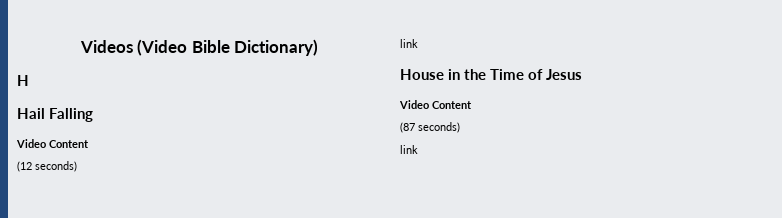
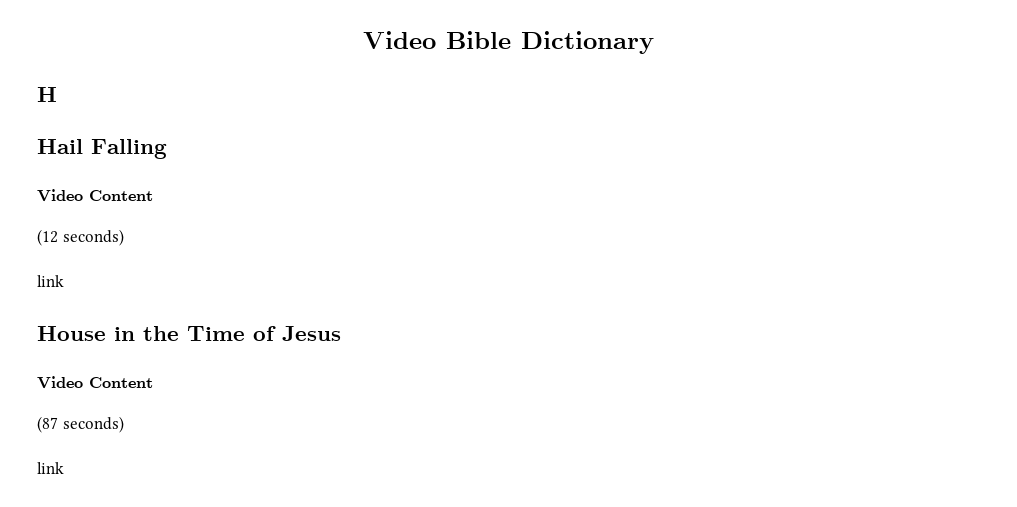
- Videos (Video Bible Dictionary)
+ Video Bible Dictionary

